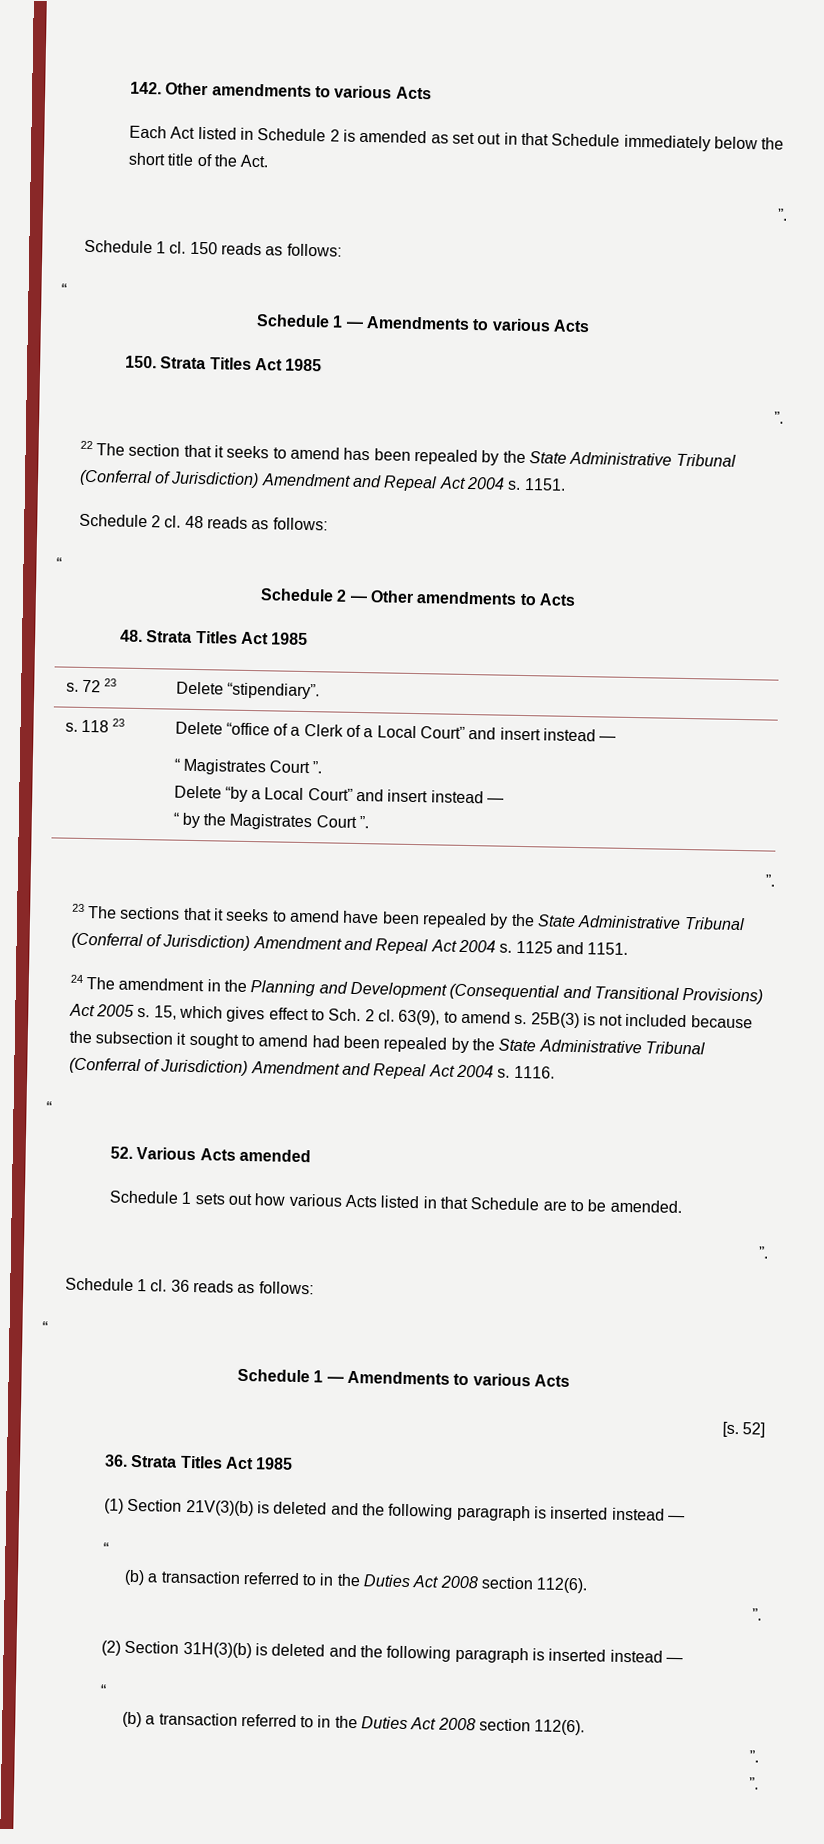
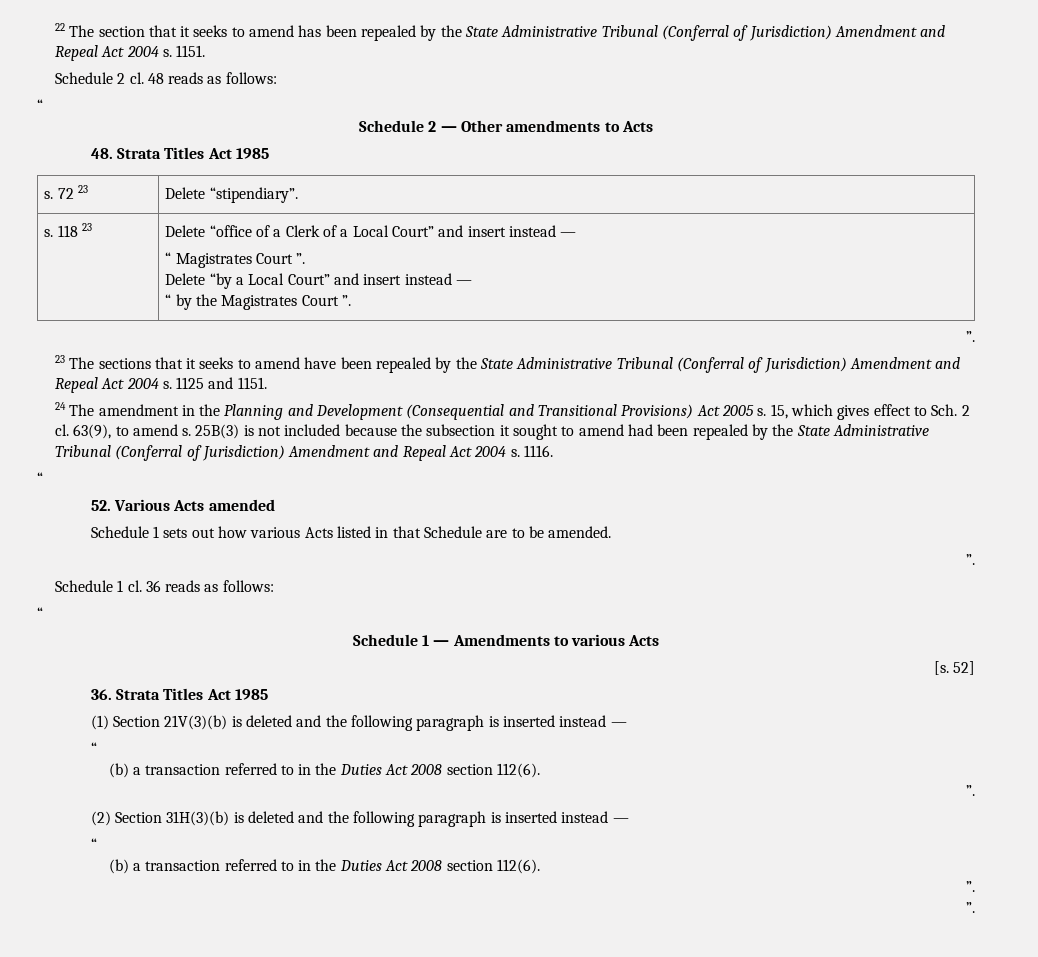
- 142. Other amendments to various Acts
- Each Act listed in Schedule 2 is amended as set out in that Schedule immediately below the short title of the Act.
- ”.
- Schedule 1 cl. 150 reads as follows:
- “
- Schedule 1 — Amendments to various Acts
- 150. Strata Titles Act 1985
- ”.

